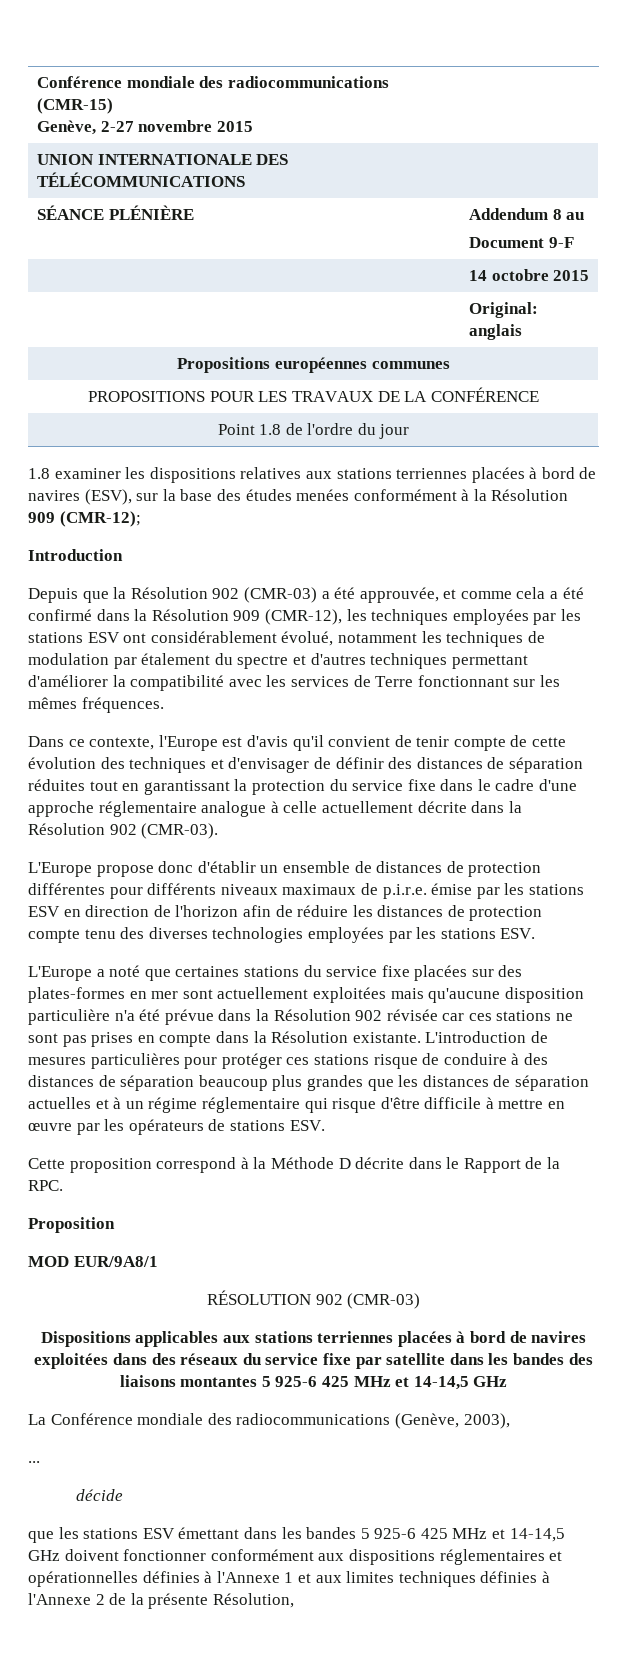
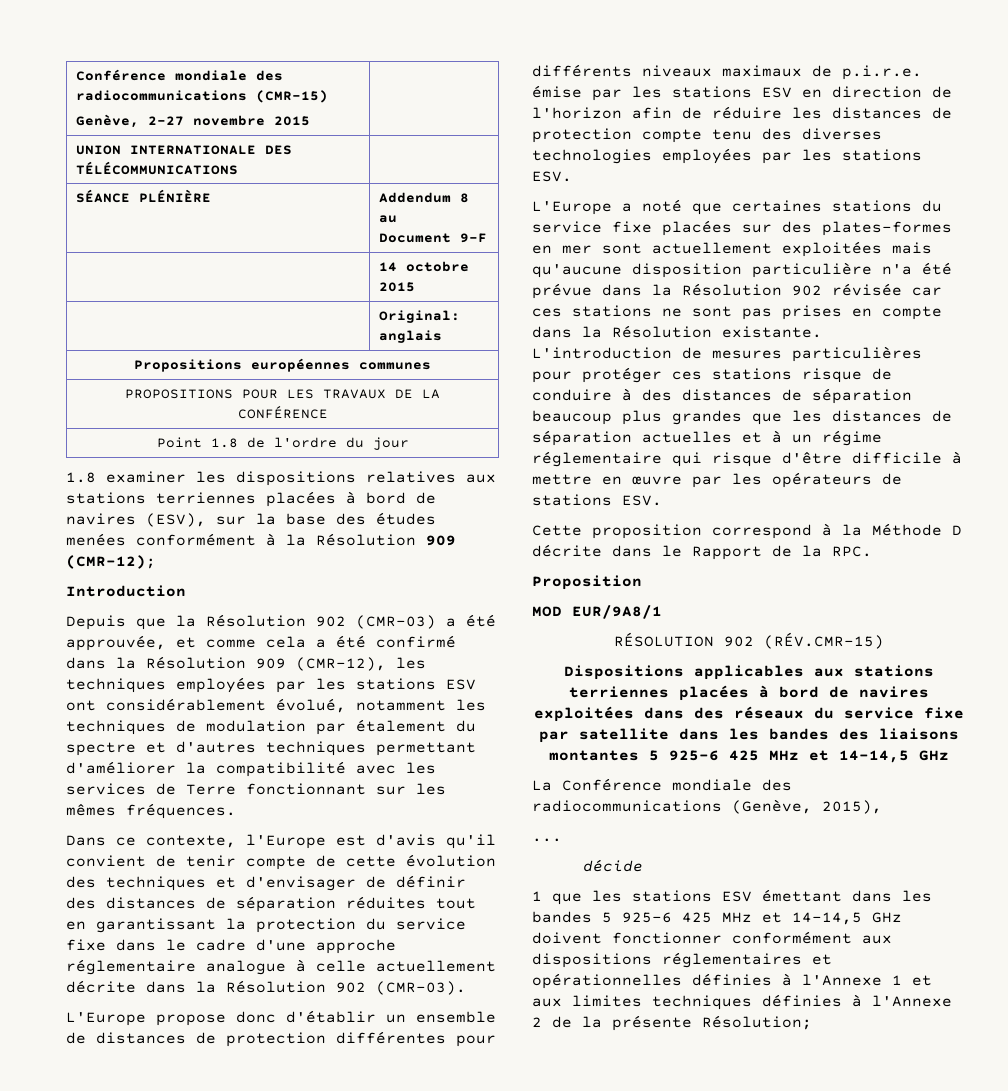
- RÉSOLUTION 902 (CMR-03)
+ RÉSOLUTION 902 (RÉV.CMR-15)
- La Conférence mondiale des radiocommunications (Genève, 2003),
+ La Conférence mondiale des radiocommunications (Genève, 2015),
- que les stations ESV émettant dans les bandes 5 925-6 425 MHz et 14-14,5 GHz doivent fonctionner conformément aux dispositions réglementaires et opérationnelles définies à l'Annexe 1 et aux limites techniques définies à l'Annexe 2 de la présente Résolution,
+ 1 que les stations ESV émettant dans les bandes 5 925-6 425 MHz et 14-14,5 GHz doivent fonctionner conformément aux dispositions réglementaires et opérationnelles définies à l'Annexe 1 et aux limites techniques définies à l'Annexe 2 de la présente Résolution;

